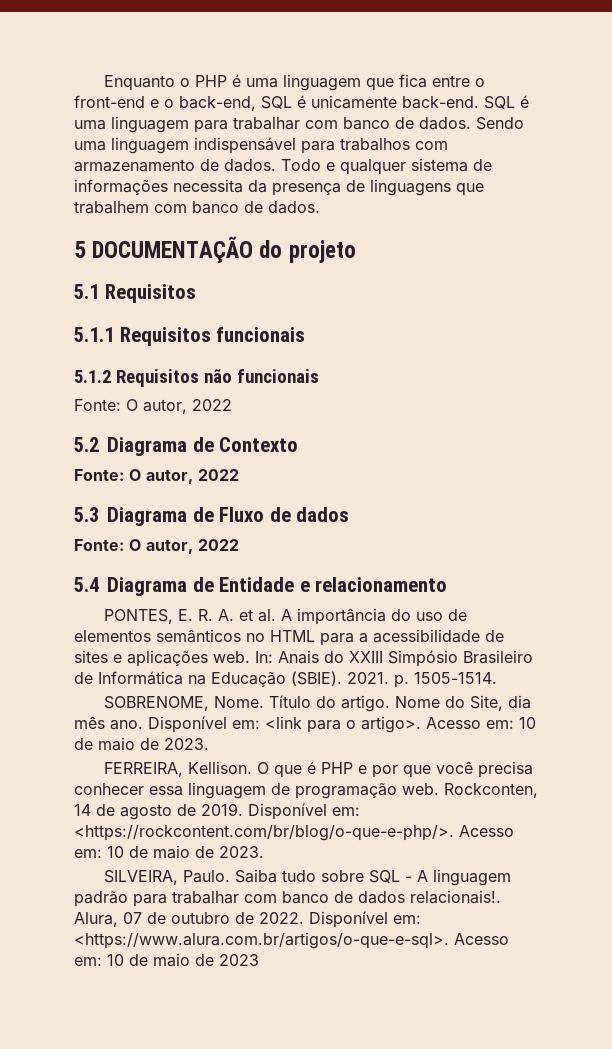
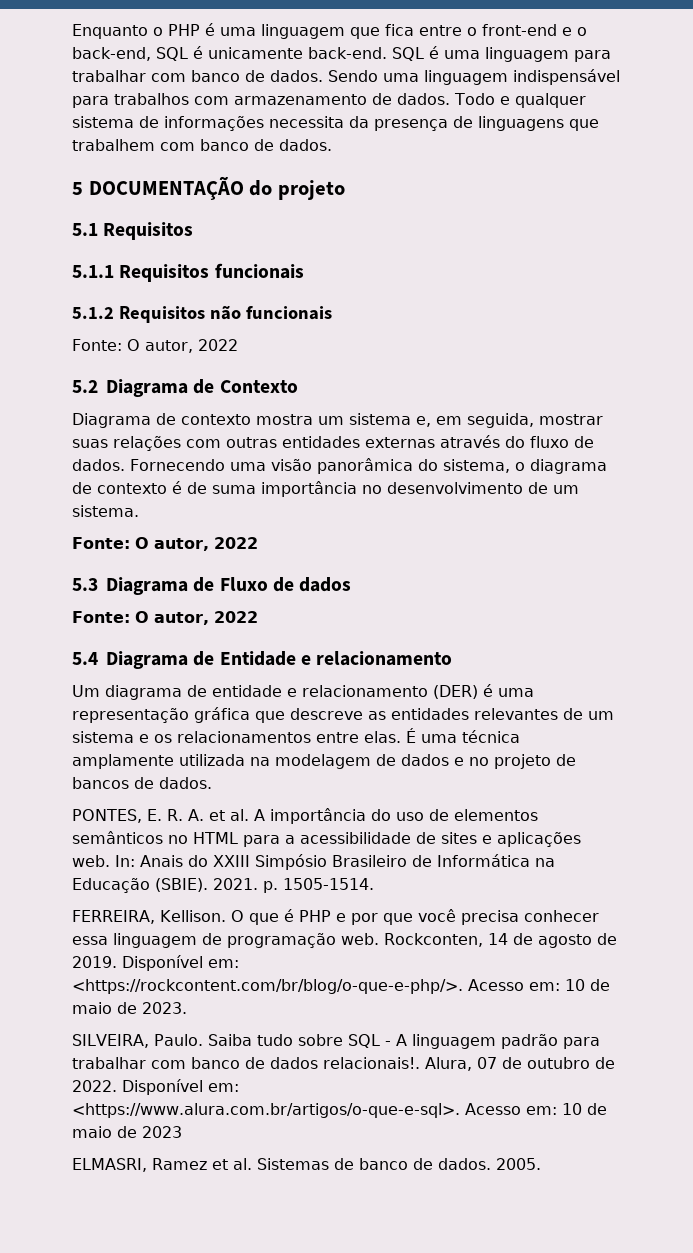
+ Diagrama de contexto mostra um sistema e, em seguida, mostrar suas relações com outras entidades externas através do fluxo de dados. Fornecendo uma visão panorâmica do sistema, o diagrama de contexto é de suma importância no desenvolvimento de um sistema.
+ Um diagrama de entidade e relacionamento (DER) é uma representação gráfica que descreve as entidades relevantes de um sistema e os relacionamentos entre elas. É uma técnica amplamente utilizada na modelagem de dados e no projeto de bancos de dados.
- SOBRENOME, Nome. Título do artigo. Nome do Site, dia mês ano. Disponível em: <link para o artigo>. Acesso em: 10 de maio de 2023.
+ ELMASRI, Ramez et al. Sistemas de banco de dados. 2005.

